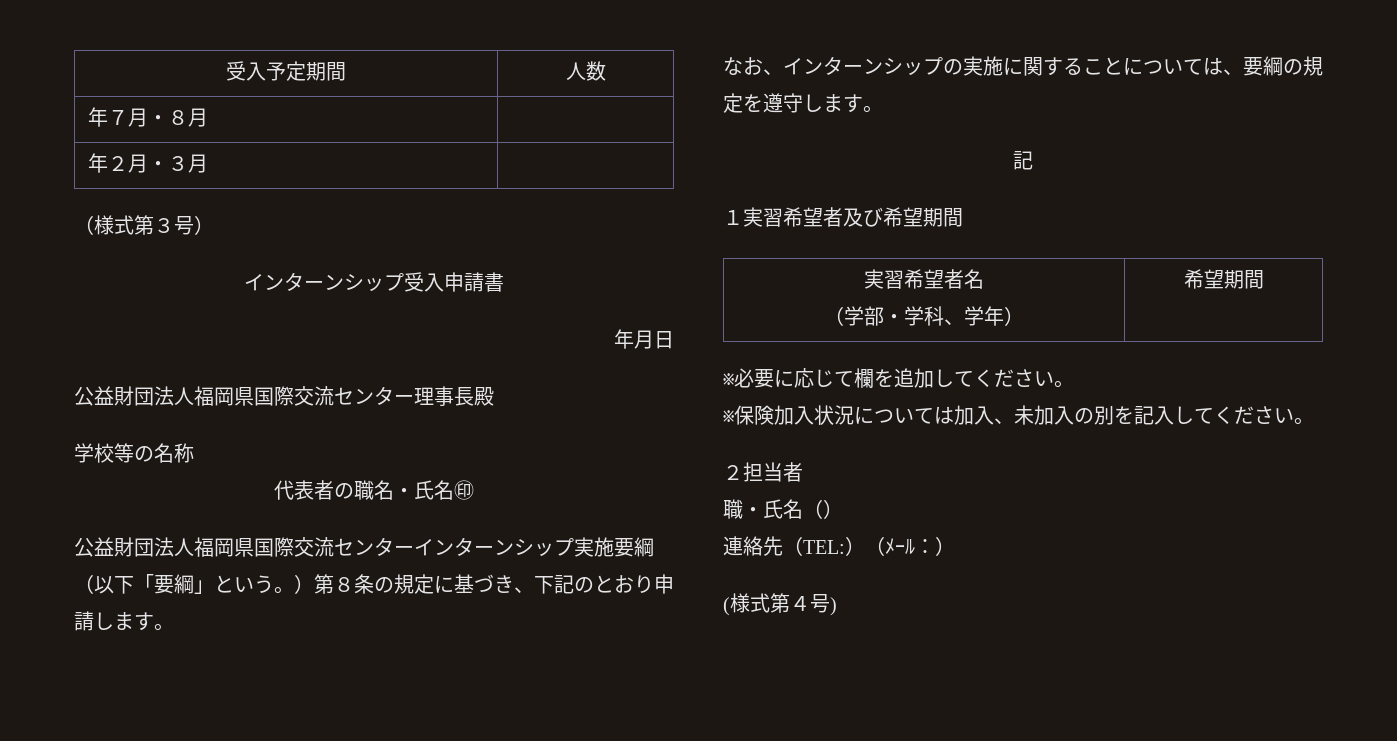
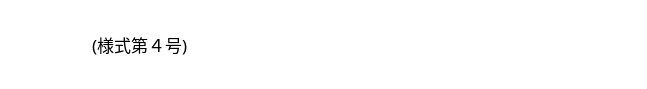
- 受入予定期間 | 人数
- 年７月・８月 |
- 年２月・３月 |
- （様式第３号）
- インターンシップ受入申請書
- 年月日
- 公益財団法人福岡県国際交流センター理事長殿
- 学校等の名称
- 代表者の職名・氏名㊞
- 公益財団法人福岡県国際交流センターインターンシップ実施要綱（以下「要綱」という。）第８条の規定に基づき、下記のとおり申請します。
- なお、インターンシップの実施に関することについては、要綱の規定を遵守します。
- 記
- １実習希望者及び希望期間
- 実習希望者名
- （学部・学科、学年） | 希望期間
- ※必要に応じて欄を追加してください。
- ※保険加入状況については加入、未加入の別を記入してください。
- ２担当者
- 職・氏名（）
- 連絡先（TEL:）（ﾒｰﾙ：）

